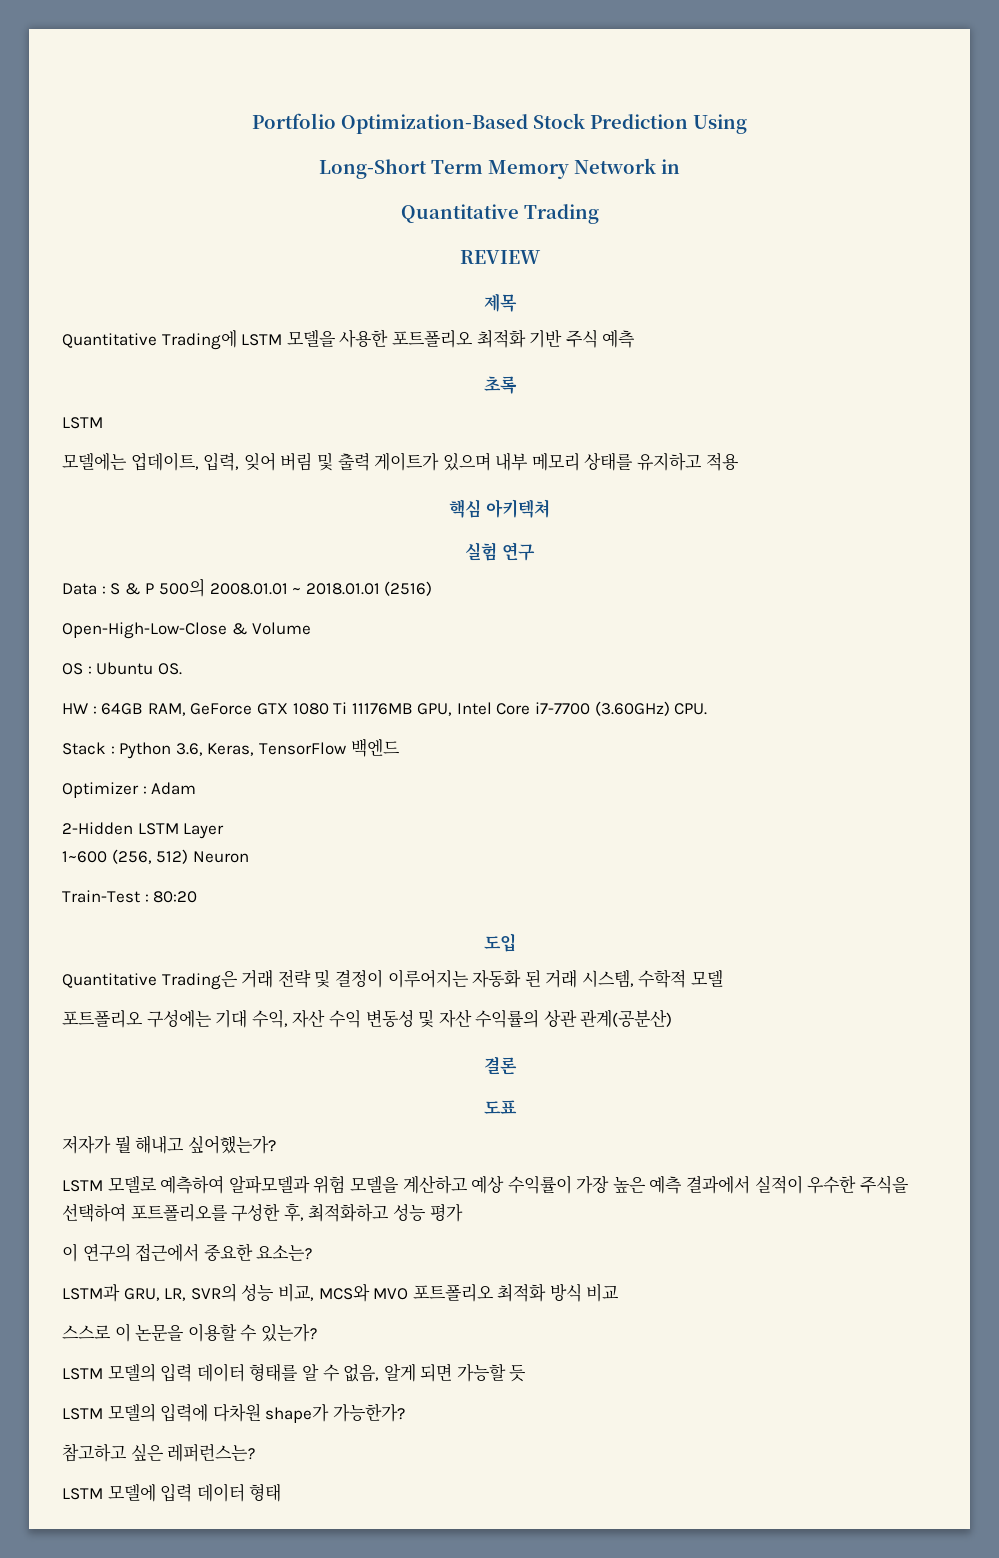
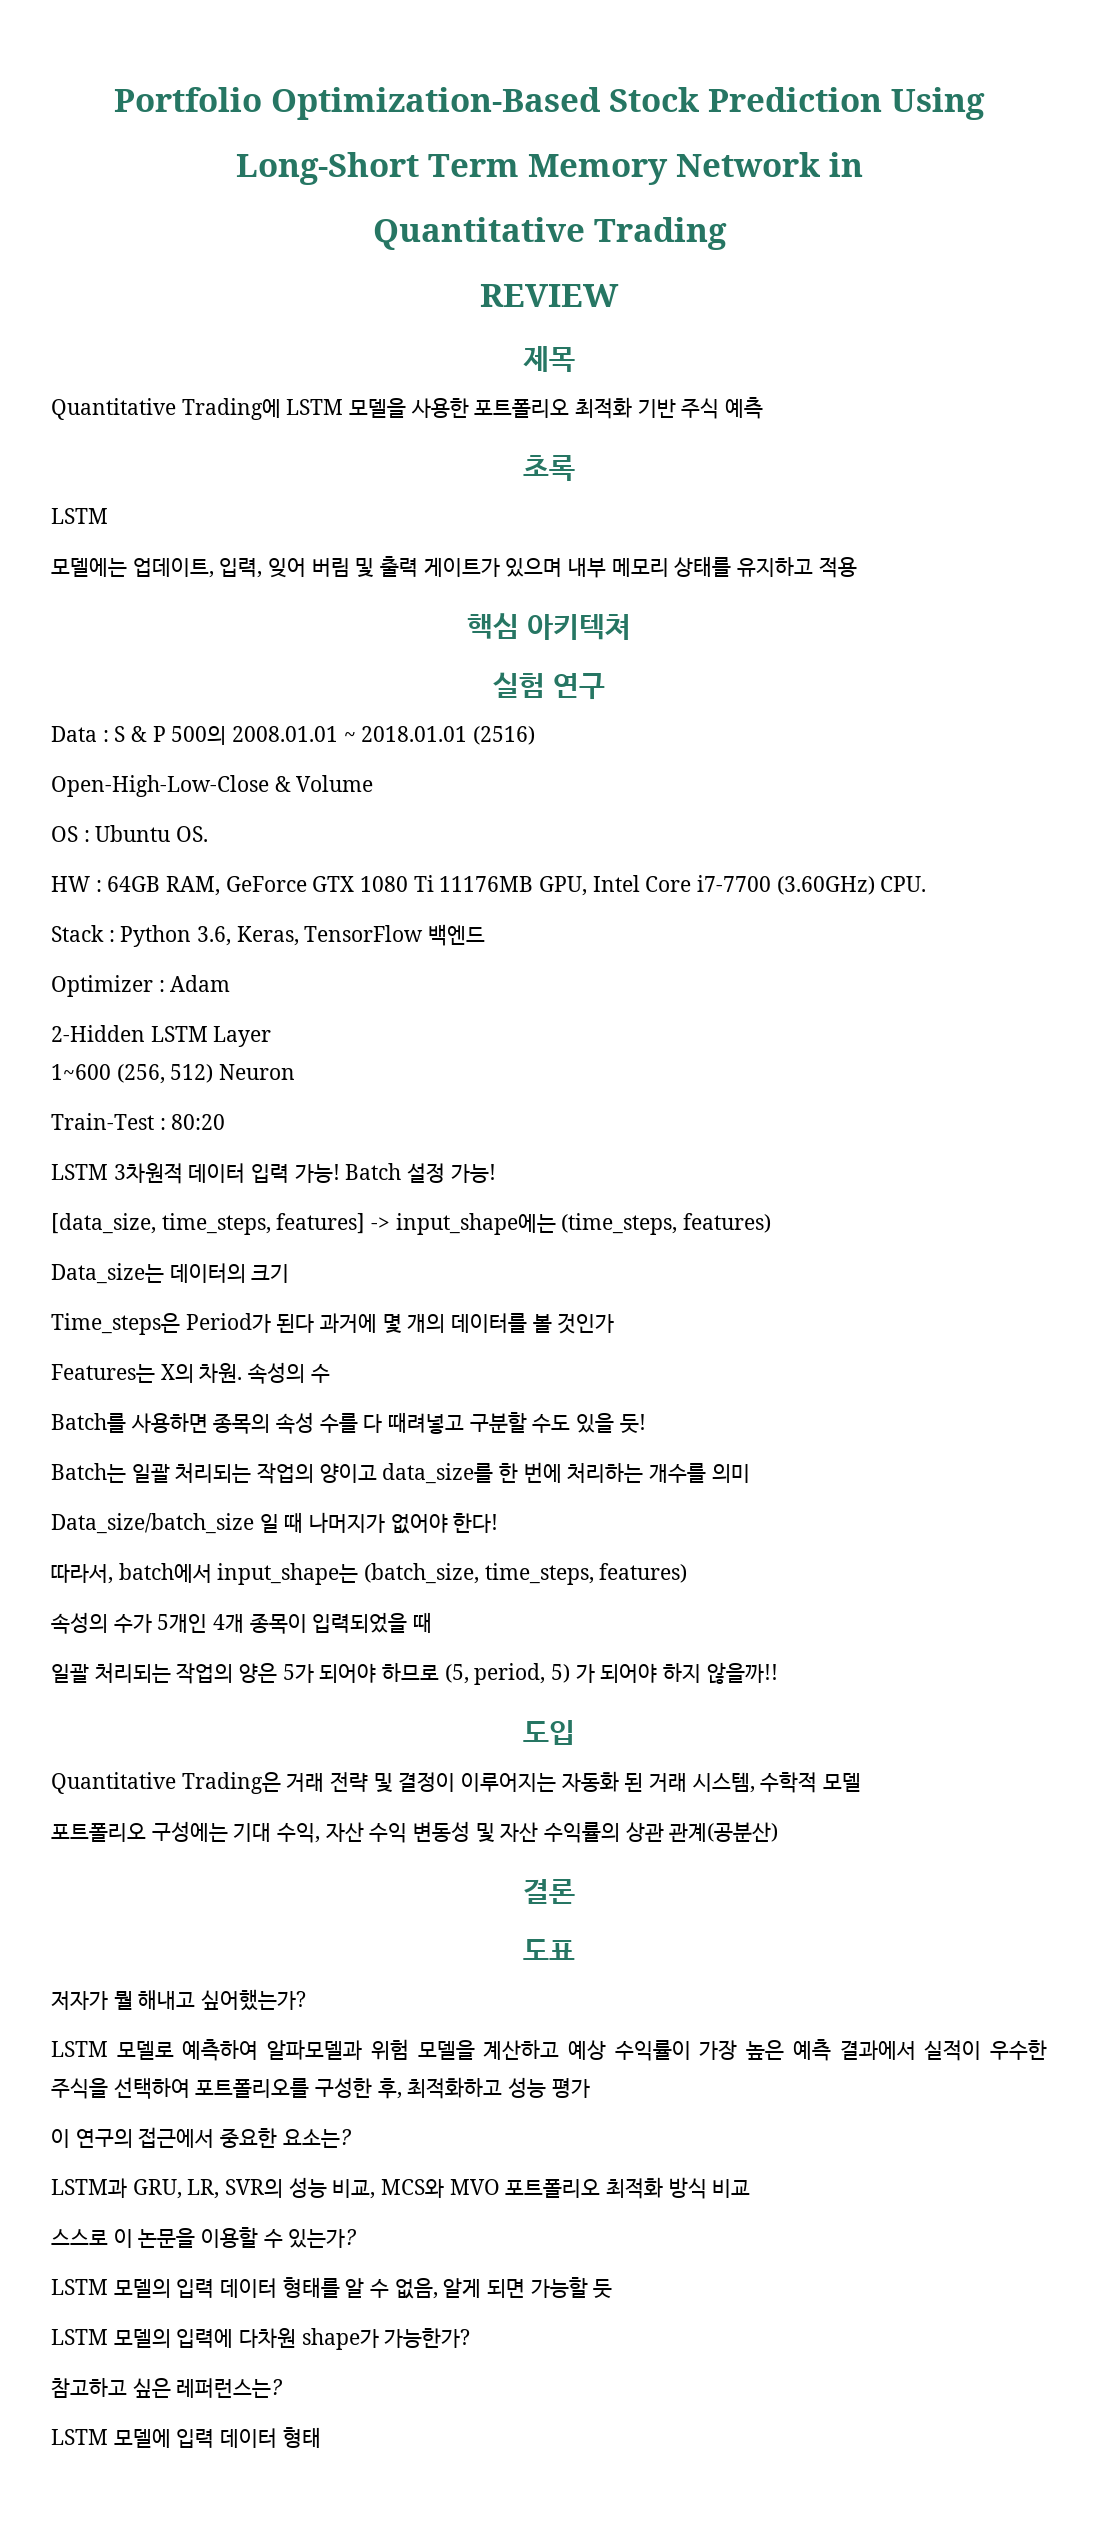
+ LSTM 3차원적 데이터 입력 가능! Batch 설정 가능!
+ [data_size, time_steps, features] -> input_shape에는 (time_steps, features)
+ Data_size는 데이터의 크기
+ Time_steps은 Period가 된다 과거에 몇 개의 데이터를 볼 것인가
+ Features는 X의 차원. 속성의 수
+ Batch를 사용하면 종목의 속성 수를 다 때려넣고 구분할 수도 있을 듯!
+ Batch는 일괄 처리되는 작업의 양이고 data_size를 한 번에 처리하는 개수를 의미
+ Data_size/batch_size 일 때 나머지가 없어야 한다!
+ 따라서, batch에서 input_shape는 (batch_size, time_steps, features)
+ 속성의 수가 5개인 4개 종목이 입력되었을 때
+ 일괄 처리되는 작업의 양은 5가 되어야 하므로 (5, period, 5) 가 되어야 하지 않을까!!

